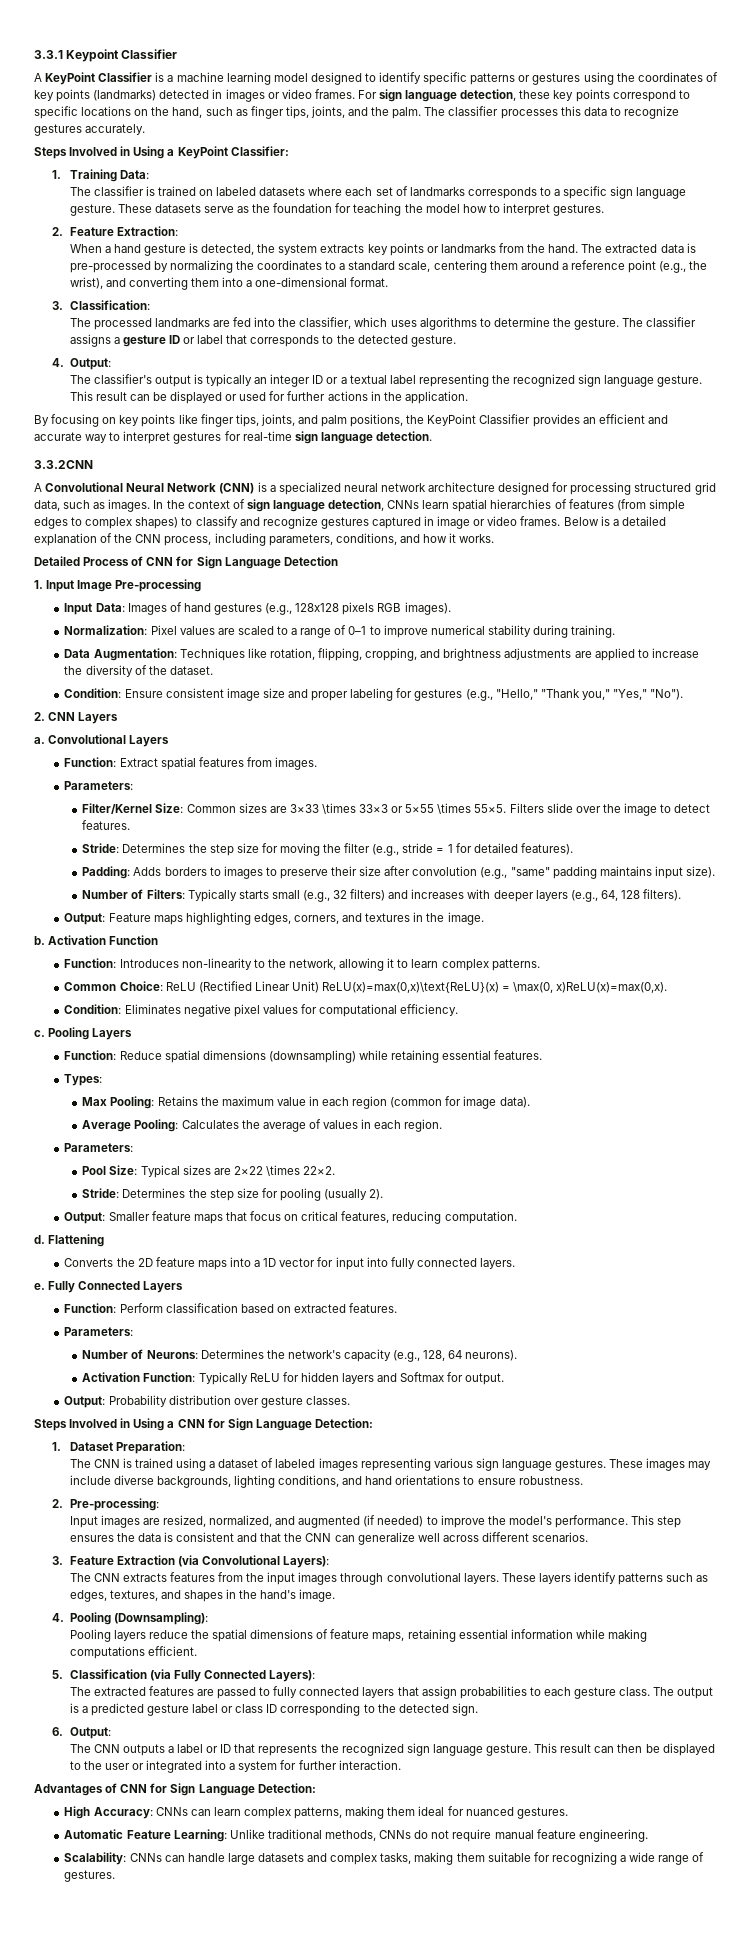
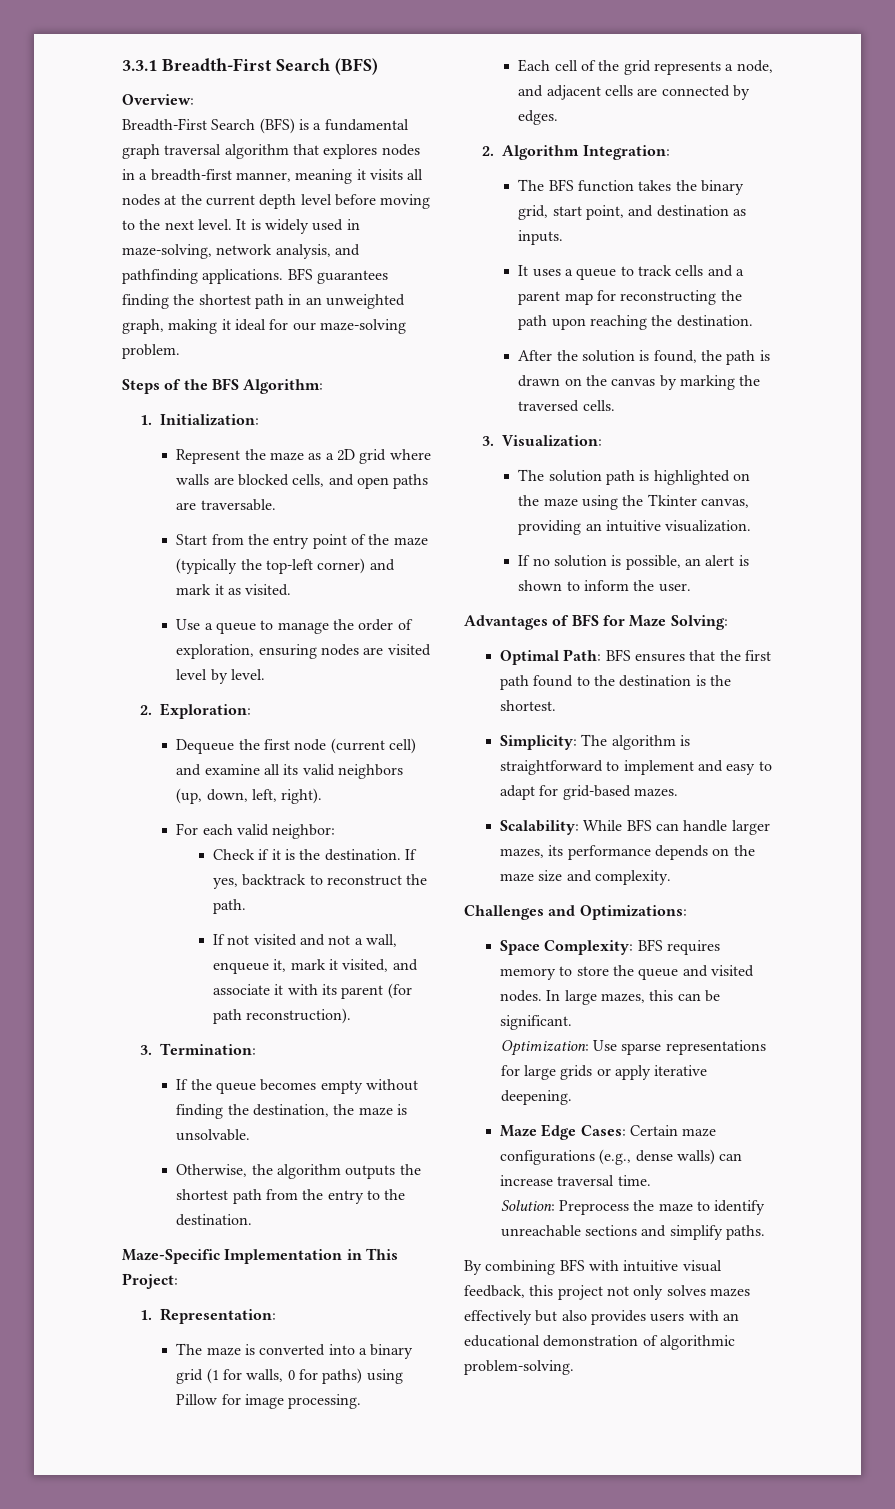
- 3.3.1 Keypoint Classifier
- A KeyPoint Classifier is a machine learning model designed to identify specific patterns or gestures using the coordinates of key points (landmarks) detected in images or video frames. For sign language detection, these key points correspond to specific locations on the hand, such as finger tips, joints, and the palm. The classifier processes this data to recognize gestures accurately.
- Steps Involved in Using a KeyPoint Classifier:
- 1. Training Data:
- The classifier is trained on labeled datasets where each set of landmarks corresponds to a specific sign language gesture. These datasets serve as the foundation for teaching the model how to interpret gestures.
- 2. Feature Extraction:
- When a hand gesture is detected, the system extracts key points or landmarks from the hand. The extracted data is pre-processed by normalizing the coordinates to a standard scale, centering them around a reference point (e.g., the wrist), and converting them into a one-dimensional format.
- 3. Classification:
- The processed landmarks are fed into the classifier, which uses algorithms to determine the gesture. The classifier assigns a gesture ID or label that corresponds to the detected gesture.
- 4. Output:
- The classifier's output is typically an integer ID or a textual label representing the recognized sign language gesture. This result can be displayed or used for further actions in the application.
- By focusing on key points like finger tips, joints, and palm positions, the KeyPoint Classifier provides an efficient and accurate way to interpret gestures for real-time sign language detection.
- 3.3.2CNN
- A Convolutional Neural Network (CNN) is a specialized neural network architecture designed for processing structured grid data, such as images. In the context of sign language detection, CNNs learn spatial hierarchies of features (from simple edges to complex shapes) to classify and recognize gestures captured in image or video frames. Below is a detailed explanation of the CNN process, including parameters, conditions, and how it works.
- Detailed Process of CNN for Sign Language Detection
- 1. Input Image Pre-processing
- Input Data: Images of hand gestures (e.g., 128x128 pixels RGB images).
- Normalization: Pixel values are scaled to a range of 0–1 to improve numerical stability during training.
- Data Augmentation: Techniques like rotation, flipping, cropping, and brightness adjustments are applied to increase the diversity of the dataset.
- Condition: Ensure consistent image size and proper labeling for gestures (e.g., "Hello," "Thank you," "Yes," "No").
- 2. CNN Layers
- a. Convolutional Layers
- Function: Extract spatial features from images.
- Parameters:
- Filter/Kernel Size: Common sizes are 3×33 \times 33×3 or 5×55 \times 55×5. Filters slide over the image to detect features.
- Stride: Determines the step size for moving the filter (e.g., stride = 1 for detailed features).
- Padding: Adds borders to images to preserve their size after convolution (e.g., "same" padding maintains input size).
- Number of Filters: Typically starts small (e.g., 32 filters) and increases with deeper layers (e.g., 64, 128 filters).
- Output: Feature maps highlighting edges, corners, and textures in the image.
- b. Activation Function
- Function: Introduces non-linearity to the network, allowing it to learn complex patterns.
- Common Choice: ReLU (Rectified Linear Unit) ReLU(x)=max(0,x)\text{ReLU}(x) = \max(0, x)ReLU(x)=max(0,x).
- Condition: Eliminates negative pixel values for computational efficiency.
- c. Pooling Layers
- Function: Reduce spatial dimensions (downsampling) while retaining essential features.
- Types:
- Max Pooling: Retains the maximum value in each region (common for image data).
- Average Pooling: Calculates the average of values in each region.
- Parameters:
- Pool Size: Typical sizes are 2×22 \times 22×2.
- Stride: Determines the step size for pooling (usually 2).
- Output: Smaller feature maps that focus on critical features, reducing computation.
- d. Flattening
- Converts the 2D feature maps into a 1D vector for input into fully connected layers.
- e. Fully Connected Layers
- Function: Perform classification based on extracted features.
- Parameters:
- Number of Neurons: Determines the network's capacity (e.g., 128, 64 neurons).
- Activation Function: Typically ReLU for hidden layers and Softmax for output.
- Output: Probability distribution over gesture classes.
- Steps Involved in Using a CNN for Sign Language Detection:
- 1. Dataset Preparation:
- The CNN is trained using a dataset of labeled images representing various sign language gestures. These images may include diverse backgrounds, lighting conditions, and hand orientations to ensure robustness.
- 2. Pre-processing:
- Input images are resized, normalized, and augmented (if needed) to improve the model's performance. This step ensures the data is consistent and that the CNN can generalize well across different scenarios.
- 3. Feature Extraction (via Convolutional Layers):
- The CNN extracts features from the input images through convolutional layers. These layers identify patterns such as edges, textures, and shapes in the hand's image.
- 4. Pooling (Downsampling):
- Pooling layers reduce the spatial dimensions of feature maps, retaining essential information while making computations efficient.
- 5. Classification (via Fully Connected Layers):
- The extracted features are passed to fully connected layers that assign probabilities to each gesture class. The output is a predicted gesture label or class ID corresponding to the detected sign.
- 6. Output:
- The CNN outputs a label or ID that represents the recognized sign language gesture. This result can then be displayed to the user or integrated into a system for further interaction.
- Advantages of CNN for Sign Language Detection:
- High Accuracy: CNNs can learn complex patterns, making them ideal for nuanced gestures.
- Automatic Feature Learning: Unlike traditional methods, CNNs do not require manual feature engineering.
- Scalability: CNNs can handle large datasets and complex tasks, making them suitable for recognizing a wide range of gestures.
+ 3.3.1 Breadth-First Search (BFS)
+ Overview:
+ Breadth-First Search (BFS) is a fundamental graph traversal algorithm that explores nodes in a breadth-first manner, meaning it visits all nodes at the current depth level before moving to the next level. It is widely used in maze-solving, network analysis, and pathfinding applications. BFS guarantees finding the shortest path in an unweighted graph, making it ideal for our maze-solving problem.
+ Steps of the BFS Algorithm:
+ 1. Initialization:
+ Represent the maze as a 2D grid where walls are blocked cells, and open paths are traversable.
+ Start from the entry point of the maze (typically the top-left corner) and mark it as visited.
+ Use a queue to manage the order of exploration, ensuring nodes are visited level by level.
+ 2. Exploration:
+ Dequeue the first node (current cell) and examine all its valid neighbors (up, down, left, right).
+ For each valid neighbor:
+ Check if it is the destination. If yes, backtrack to reconstruct the path.
+ If not visited and not a wall, enqueue it, mark it visited, and associate it with its parent (for path reconstruction).
+ 3. Termination:
+ If the queue becomes empty without finding the destination, the maze is unsolvable.
+ Otherwise, the algorithm outputs the shortest path from the entry to the destination.
+ Maze-Specific Implementation in This Project:
+ 1. Representation:
+ The maze is converted into a binary grid (1 for walls, 0 for paths) using Pillow for image processing.
+ Each cell of the grid represents a node, and adjacent cells are connected by edges.
+ 2. Algorithm Integration:
+ The BFS function takes the binary grid, start point, and destination as inputs.
+ It uses a queue to track cells and a parent map for reconstructing the path upon reaching the destination.
+ After the solution is found, the path is drawn on the canvas by marking the traversed cells.
+ 3. Visualization:
+ The solution path is highlighted on the maze using the Tkinter canvas, providing an intuitive visualization.
+ If no solution is possible, an alert is shown to inform the user.
+ Advantages of BFS for Maze Solving:
+ Optimal Path: BFS ensures that the first path found to the destination is the shortest.
+ Simplicity: The algorithm is straightforward to implement and easy to adapt for grid-based mazes.
+ Scalability: While BFS can handle larger mazes, its performance depends on the maze size and complexity.
+ Challenges and Optimizations:
+ Space Complexity: BFS requires memory to store the queue and visited nodes. In large mazes, this can be significant.
+ Optimization: Use sparse representations for large grids or apply iterative deepening.
+ Maze Edge Cases: Certain maze configurations (e.g., dense walls) can increase traversal time.
+ Solution: Preprocess the maze to identify unreachable sections and simplify paths.
+ By combining BFS with intuitive visual feedback, this project not only solves mazes effectively but also provides users with an educational demonstration of algorithmic problem-solving.

